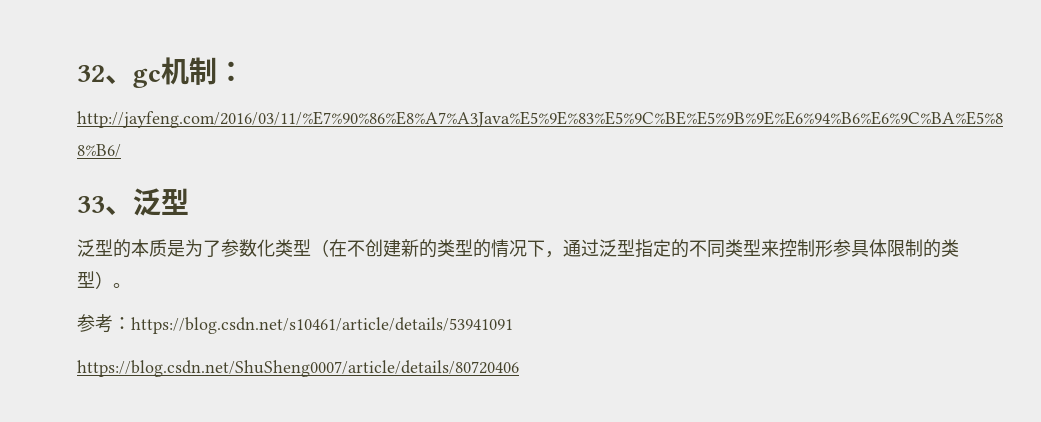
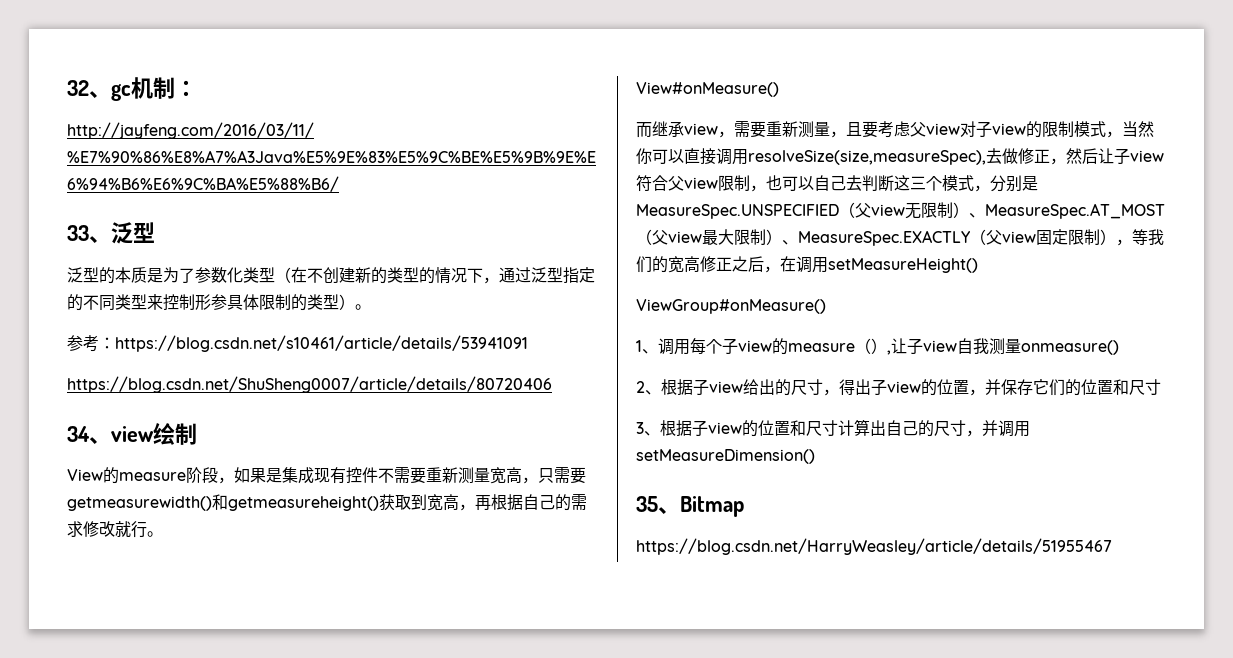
+ 34、view绘制
+ View的measure阶段，如果是集成现有控件不需要重新测量宽高，只需要getmeasurewidth()和getmeasureheight()获取到宽高，再根据自己的需求修改就行。
+ View#onMeasure()
+ 而继承view，需要重新测量，且要考虑父view对子view的限制模式，当然你可以直接调用resolveSize(size,measureSpec),去做修正，然后让子view符合父view限制，也可以自己去判断这三个模式，分别是MeasureSpec.UNSPECIFIED（父view无限制）、MeasureSpec.AT_MOST（父view最大限制）、MeasureSpec.EXACTLY（父view固定限制），等我们的宽高修正之后，在调用setMeasureHeight()
+ ViewGroup#onMeasure()
+ 1、调用每个子view的measure（）,让子view自我测量onmeasure()
+ 2、根据子view给出的尺寸，得出子view的位置，并保存它们的位置和尺寸
+ 3、根据子view的位置和尺寸计算出自己的尺寸，并调用setMeasureDimension()
+ 35、Bitmap
+ https://blog.csdn.net/HarryWeasley/article/details/51955467

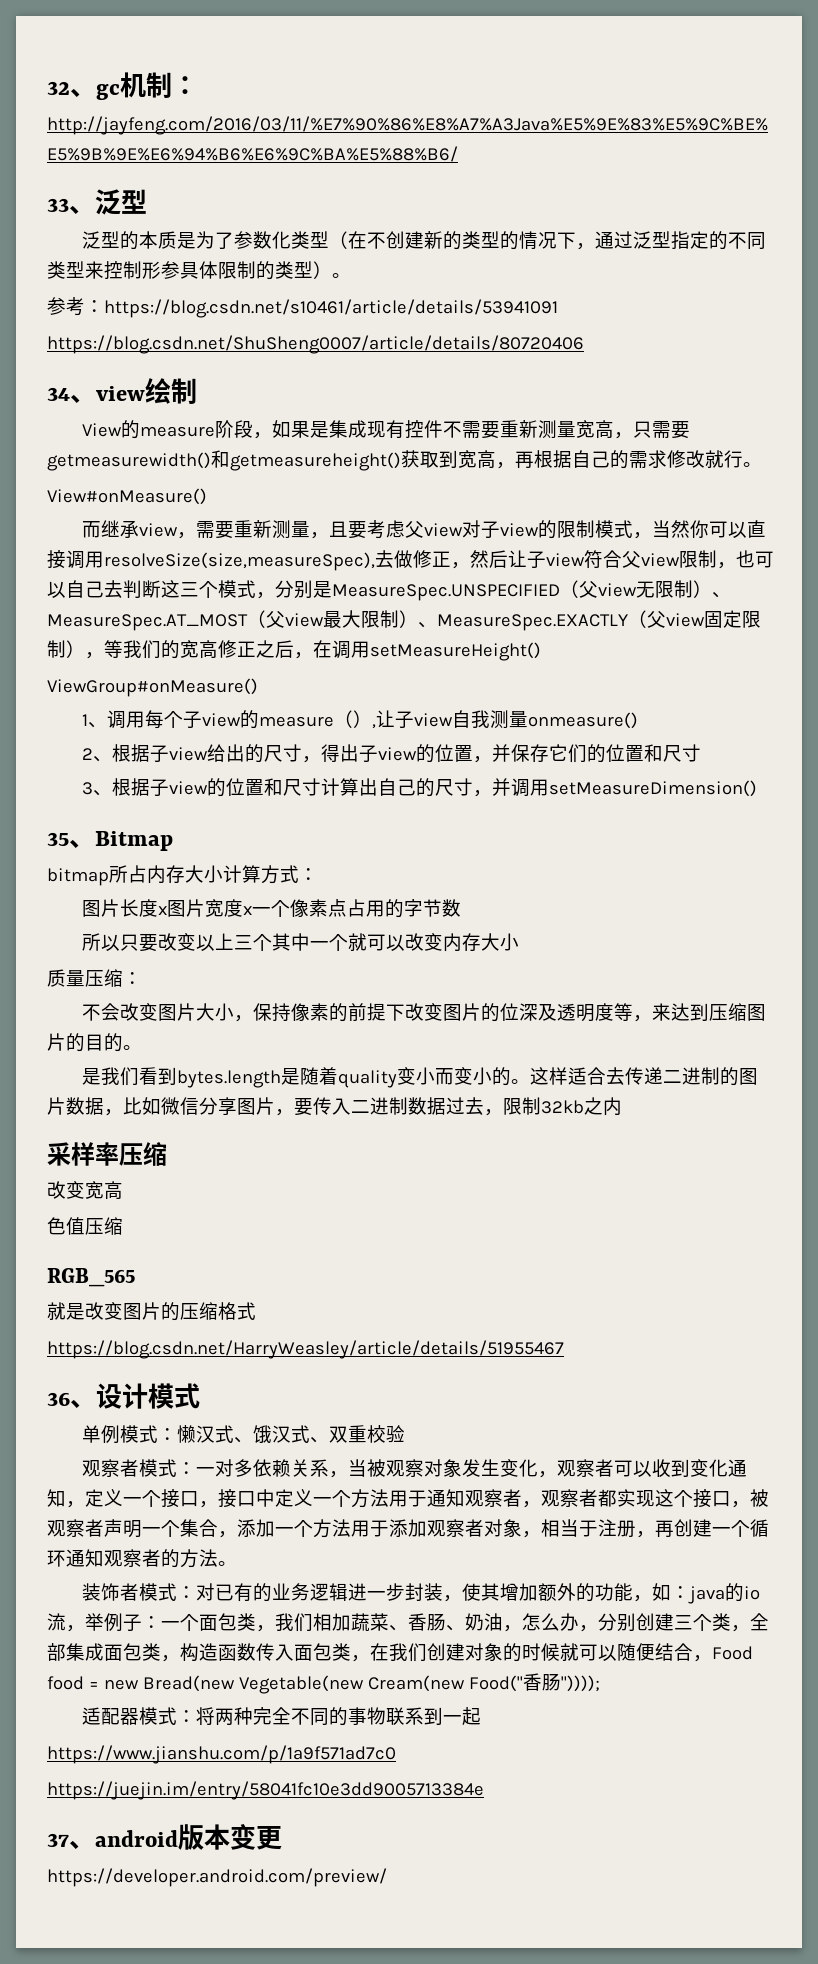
+ bitmap所占内存大小计算方式：
+ 图片长度x图片宽度x一个像素点占用的字节数
+ 所以只要改变以上三个其中一个就可以改变内存大小
+ 质量压缩：
+ 不会改变图片大小，保持像素的前提下改变图片的位深及透明度等，来达到压缩图片的目的。
+ 是我们看到bytes.length是随着quality变小而变小的。这样适合去传递二进制的图片数据，比如微信分享图片，要传入二进制数据过去，限制32kb之内
+ 采样率压缩
+ 改变宽高
+ 色值压缩
+ RGB_565
+ 就是改变图片的压缩格式
  https://blog.csdn.net/HarryWeasley/article/details/51955467
+ 36、设计模式
+ 单例模式：懒汉式、饿汉式、双重校验
+ 观察者模式：一对多依赖关系，当被观察对象发生变化，观察者可以收到变化通知，定义一个接口，接口中定义一个方法用于通知观察者，观察者都实现这个接口，被观察者声明一个集合，添加一个方法用于添加观察者对象，相当于注册，再创建一个循环通知观察者的方法。
+ 装饰者模式：对已有的业务逻辑进一步封装，使其增加额外的功能，如：java的io流，举例子：一个面包类，我们相加蔬菜、香肠、奶油，怎么办，分别创建三个类，全部集成面包类，构造函数传入面包类，在我们创建对象的时候就可以随便结合，Food food = new Bread(new Vegetable(new Cream(new Food("香肠"))));
+ 适配器模式：将两种完全不同的事物联系到一起
+ https://www.jianshu.com/p/1a9f571ad7c0
+ https://juejin.im/entry/58041fc10e3dd9005713384e
+ 37、android版本变更
+ https://developer.android.com/preview/

